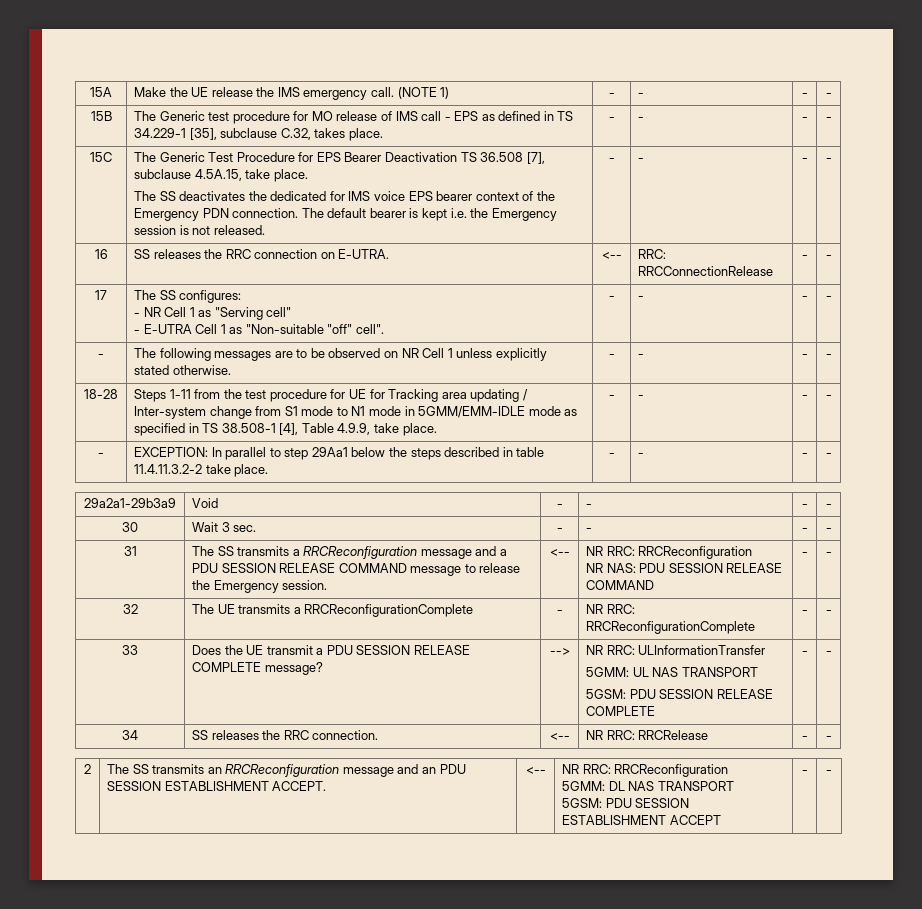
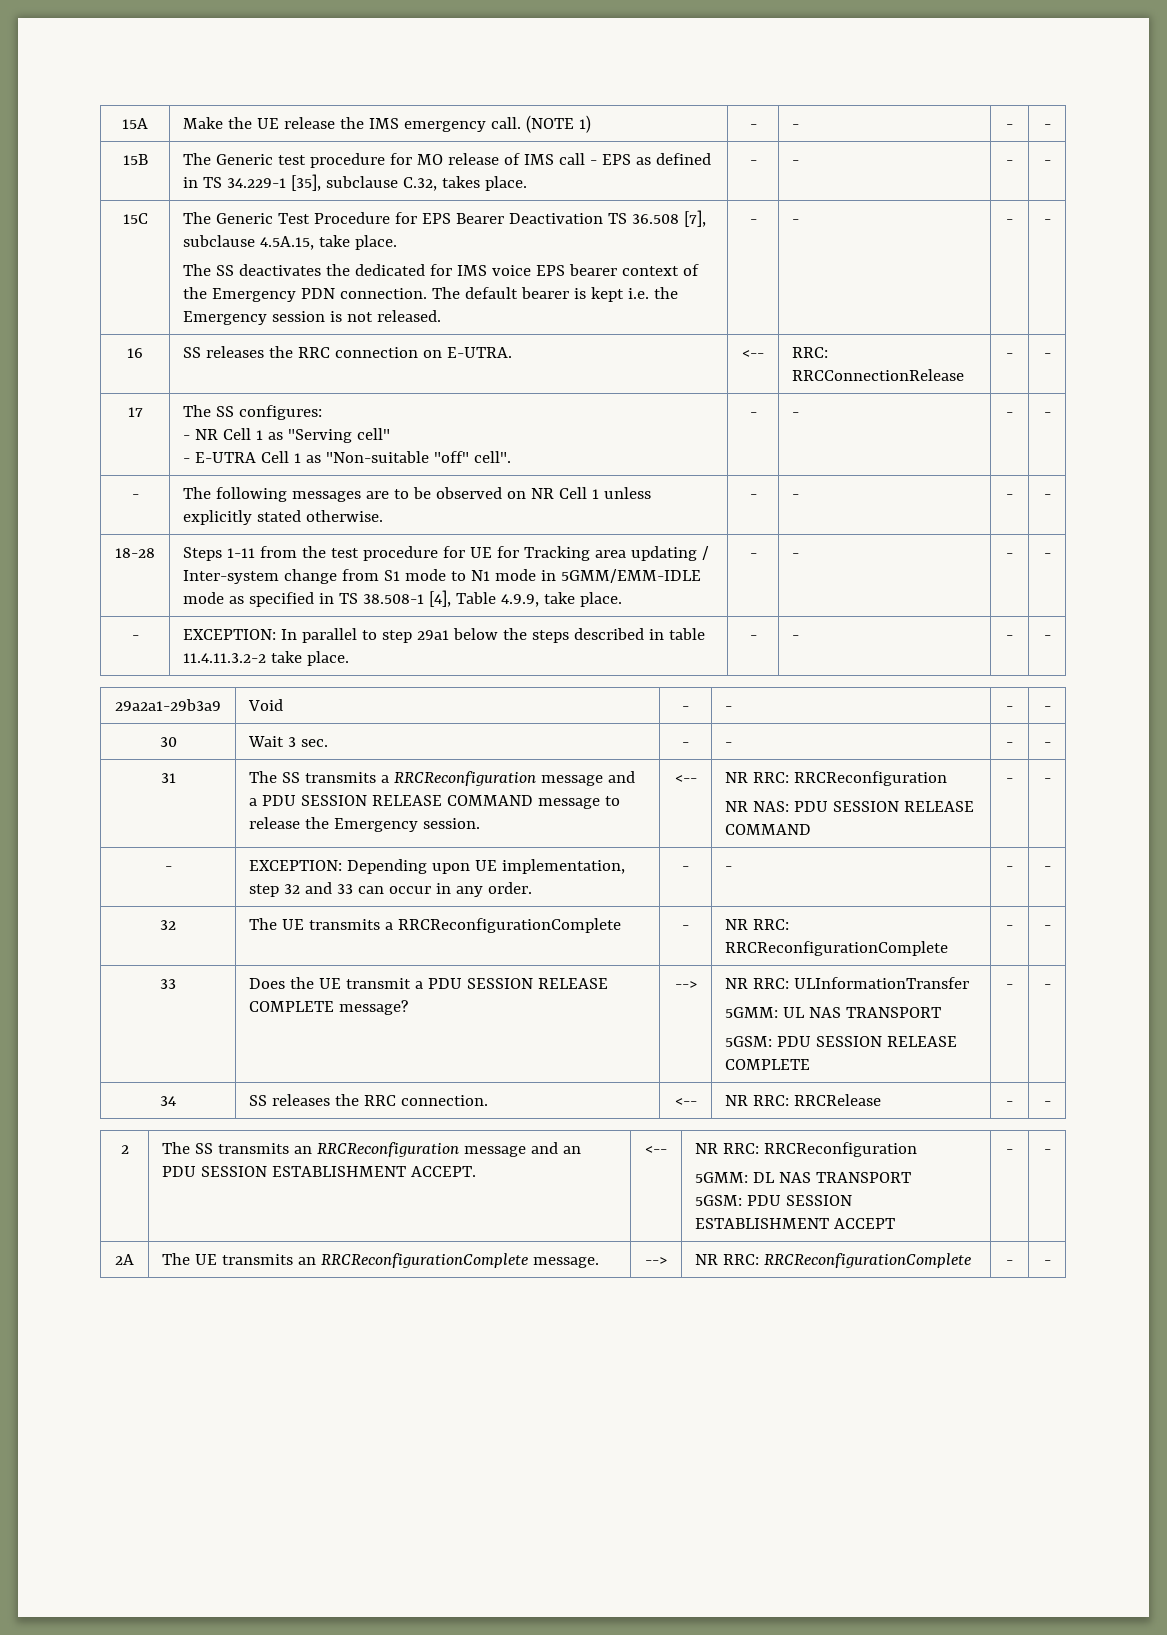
- - | EXCEPTION: In parallel to step 29Aa1 below the steps described in table 11.4.11.3.2-2 take place. | - | - | - | -
+ - | EXCEPTION: In parallel to step 29a1 below the steps described in table 11.4.11.3.2-2 take place. | - | - | - | -
+ - | EXCEPTION: Depending upon UE implementation, step 32 and 33 can occur in any order. | - | - | - | -
+ 2A | The UE transmits an RRCReconfigurationComplete message. | --> | NR RRC: RRCReconfigurationComplete | - | -

